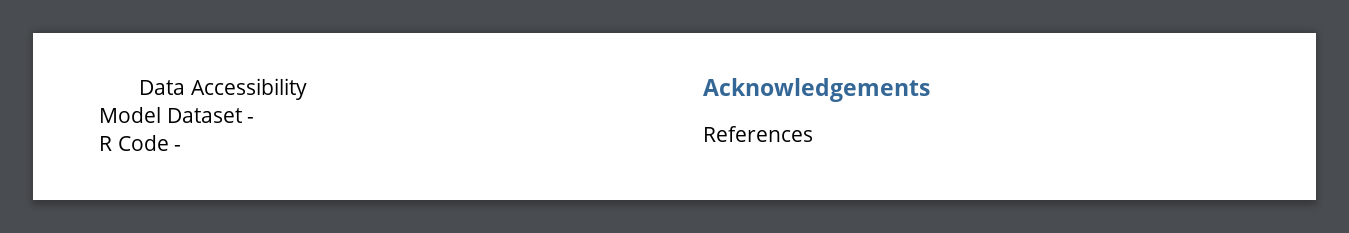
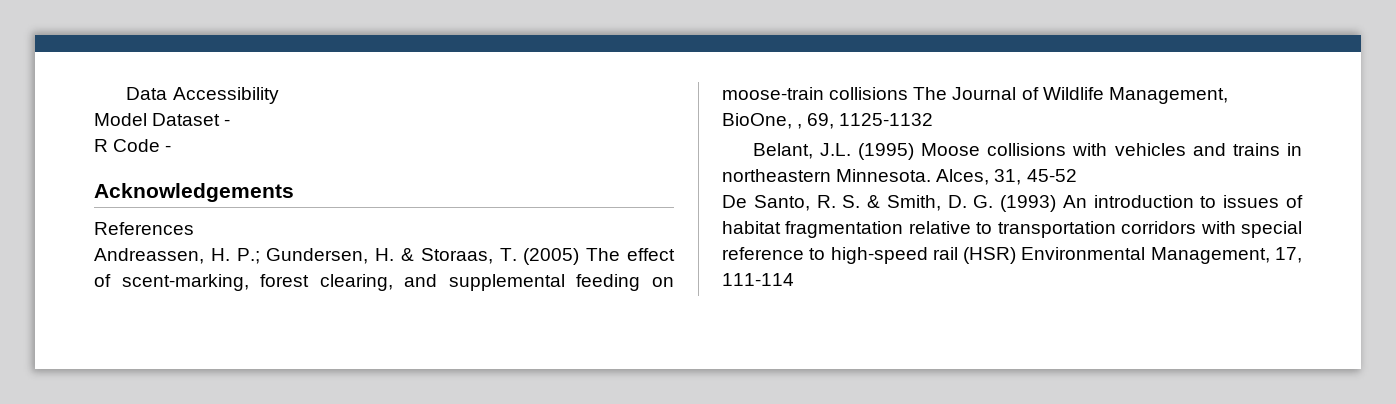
+ Andreassen, H. P.; Gundersen, H. & Storaas, T. (2005) The effect of scent-marking, forest clearing, and supplemental feeding on moose-train collisions The Journal of Wildlife Management, BioOne, , 69, 1125-1132
+ Belant, J.L. (1995) Moose collisions with vehicles and trains in northeastern Minnesota. Alces, 31, 45-52
+ De Santo, R. S. & Smith, D. G. (1993) An introduction to issues of habitat fragmentation relative to transportation corridors with special reference to high-speed rail (HSR) Environmental Management, 17, 111-114

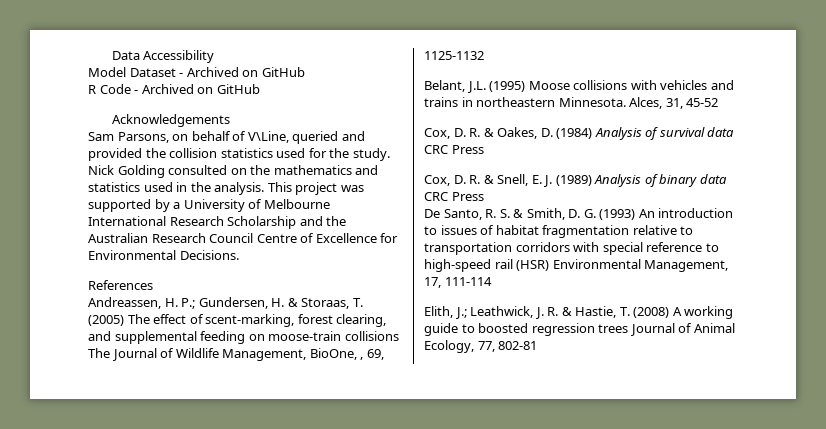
- Model Dataset -
+ Model Dataset - Archived on GitHub
- R Code -
+ R Code - Archived on GitHub
  Acknowledgements
+ Sam Parsons, on behalf of V\Line, queried and provided the collision statistics used for the study. Nick Golding consulted on the mathematics and statistics used in the analysis. This project was supported by a University of Melbourne International Research Scholarship and the Australian Research Council Centre of Excellence for Environmental Decisions.
+ Cox, D. R. & Oakes, D. (1984) Analysis of survival data CRC Press
+ Cox, D. R. & Snell, E. J. (1989) Analysis of binary data CRC Press
+ Elith, J.; Leathwick, J. R. & Hastie, T. (2008) A working guide to boosted regression trees Journal of Animal Ecology, 77, 802-81

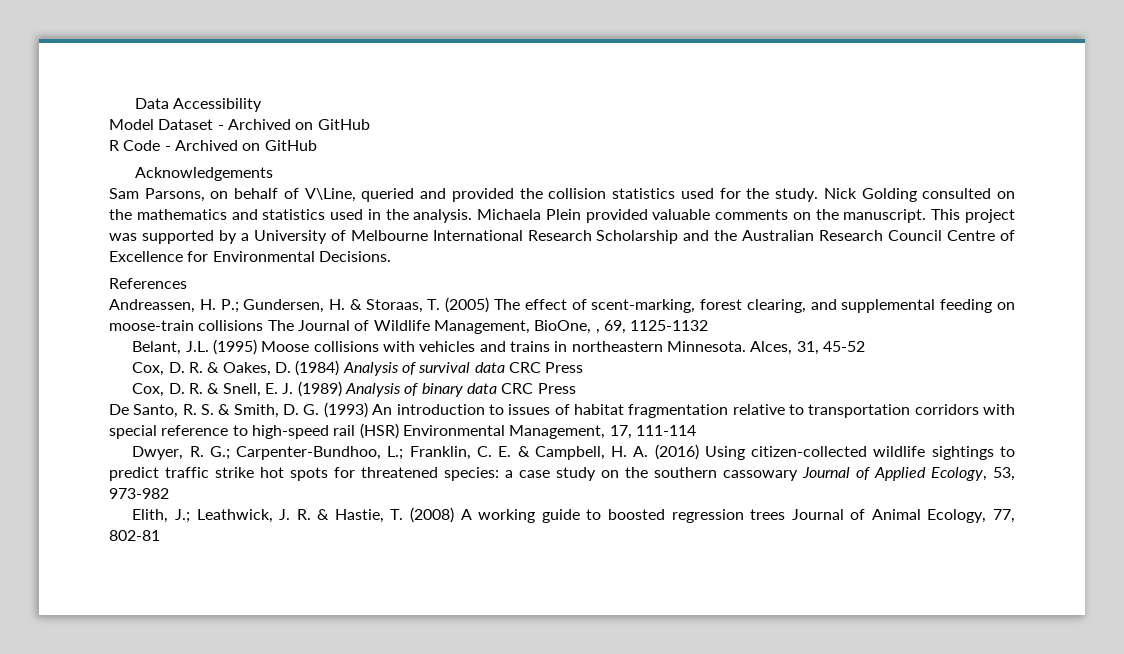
+ Michaela Plein provided valuable comments on the manuscript.
+ Dwyer, R. G.; Carpenter-Bundhoo, L.; Franklin, C. E. & Campbell, H. A. (2016) Using citizen-collected wildlife sightings to predict traffic strike hot spots for threatened species: a case study on the southern cassowary Journal of Applied Ecology, 53, 973-982

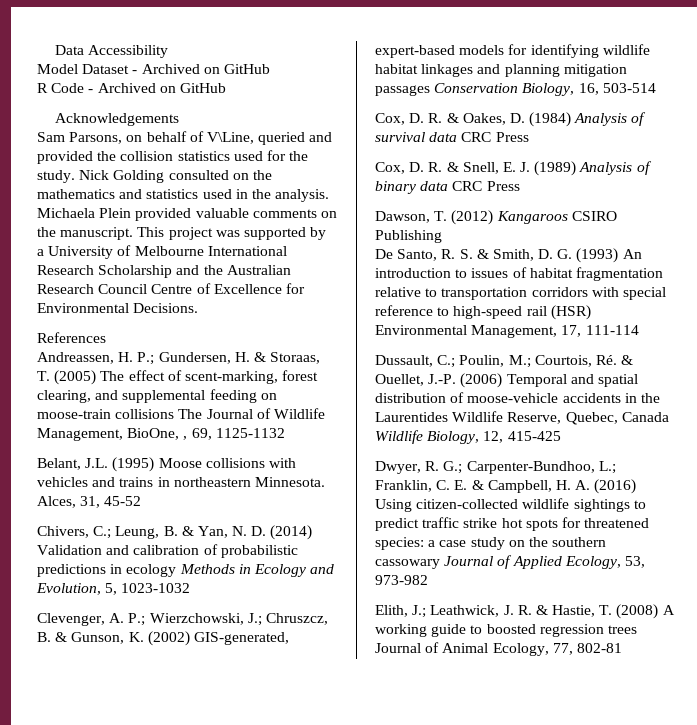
+ Chivers, C.; Leung, B. & Yan, N. D. (2014) Validation and calibration of probabilistic predictions in ecology Methods in Ecology and Evolution, 5, 1023-1032
+ Clevenger, A. P.; Wierzchowski, J.; Chruszcz, B. & Gunson, K. (2002) GIS-generated, expert-based models for identifying wildlife habitat linkages and planning mitigation passages Conservation Biology, 16, 503-514
+ Dawson, T. (2012) Kangaroos CSIRO Publishing
+ Dussault, C.; Poulin, M.; Courtois, Ré. & Ouellet, J.-P. (2006) Temporal and spatial distribution of moose-vehicle accidents in the Laurentides Wildlife Reserve, Quebec, Canada Wildlife Biology, 12, 415-425

